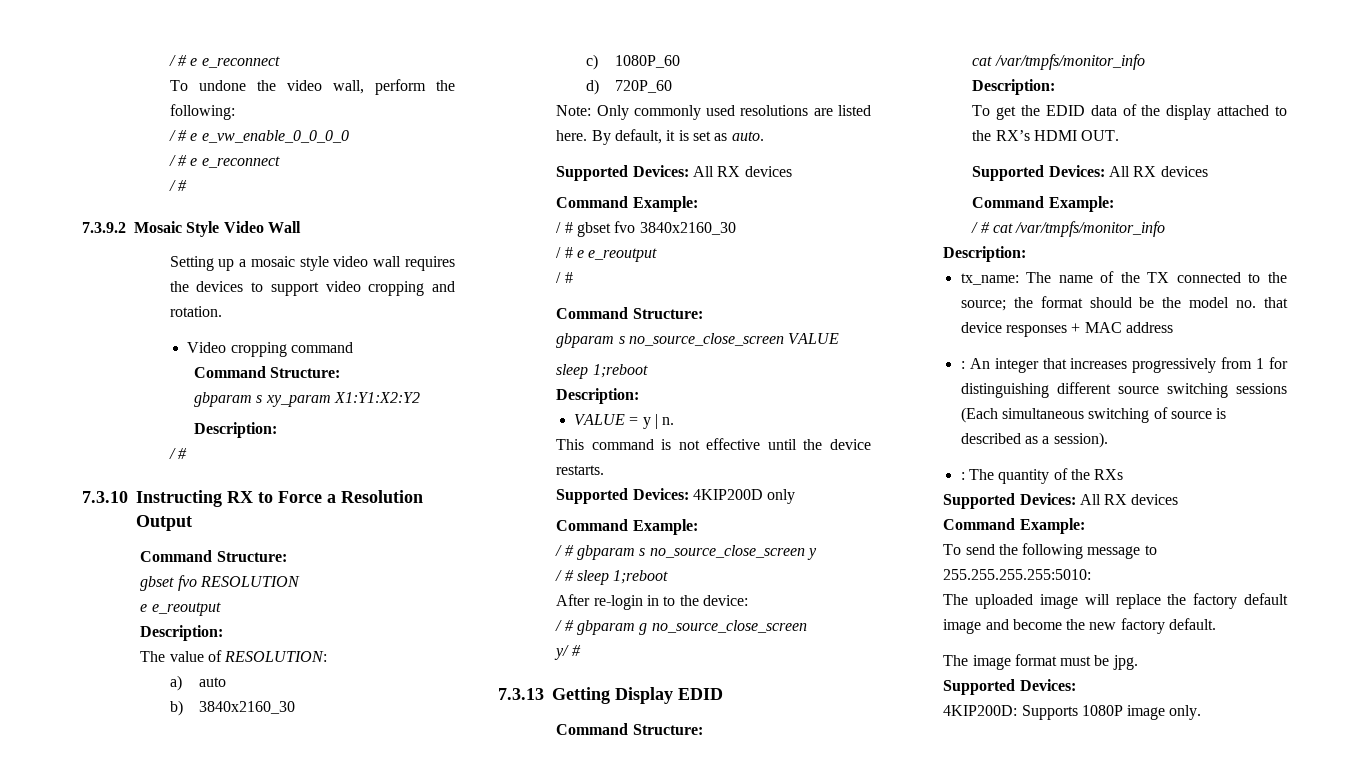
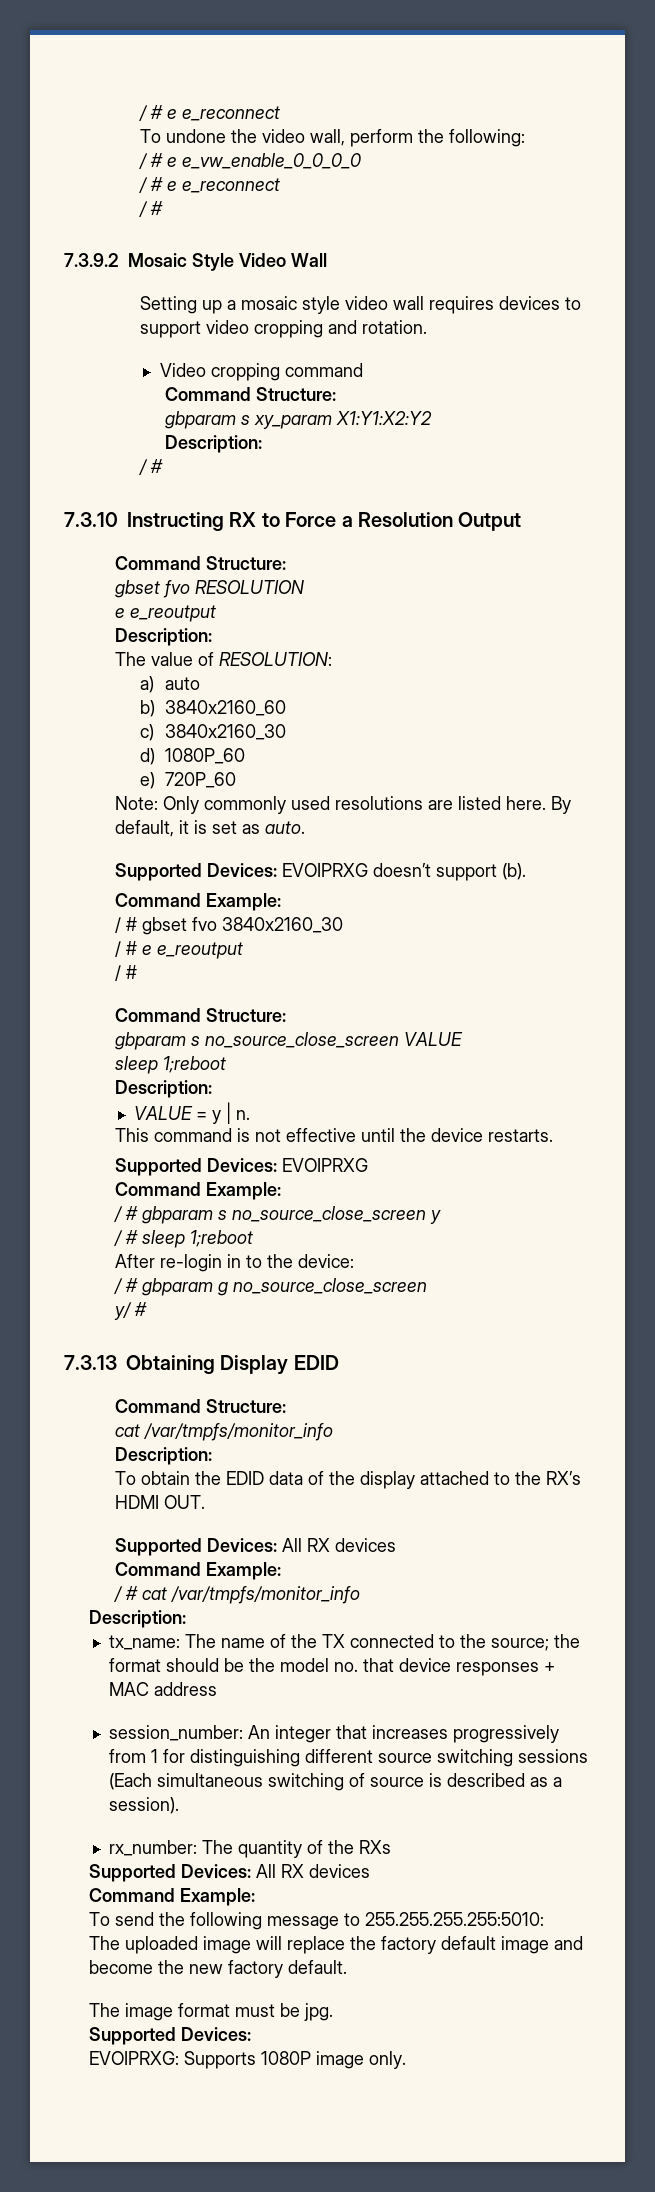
- Setting up a mosaic style video wall requires the devices to support video cropping and rotation.
+ Setting up a mosaic style video wall requires devices to support video cropping and rotation.
- b) 3840x2160_30
- c) 1080P_60
+ b) 3840x2160_60
+ c) 3840x2160_30
+ d) 1080P_60
- d) 720P_60
+ e) 720P_60
  By default, it is set as auto.
- Supported Devices: All RX devices
+ Supported Devices: EVOIPRXG doesn’t support (b).
  This command is not effective until the device restarts.
- Supported Devices: 4KIP200D only
+ Supported Devices: EVOIPRXG
- 7.3.13 Getting Display EDID
+ 7.3.13 Obtaining Display EDID
- To get the EDID data of the display attached to the RX’s HDMI OUT.
+ To obtain the EDID data of the display attached to the RX’s HDMI OUT.
- : An integer that increases progressively from 1 for distinguishing different source switching sessions (Each simultaneous switching of source is described as a session).
+ session_number: An integer that increases progressively from 1 for distinguishing different source switching sessions (Each simultaneous switching of source is described as a session).
- : The quantity of the RXs
+ rx_number: The quantity of the RXs
- 4KIP200D: Supports 1080P image only.
+ EVOIPRXG: Supports 1080P image only.

